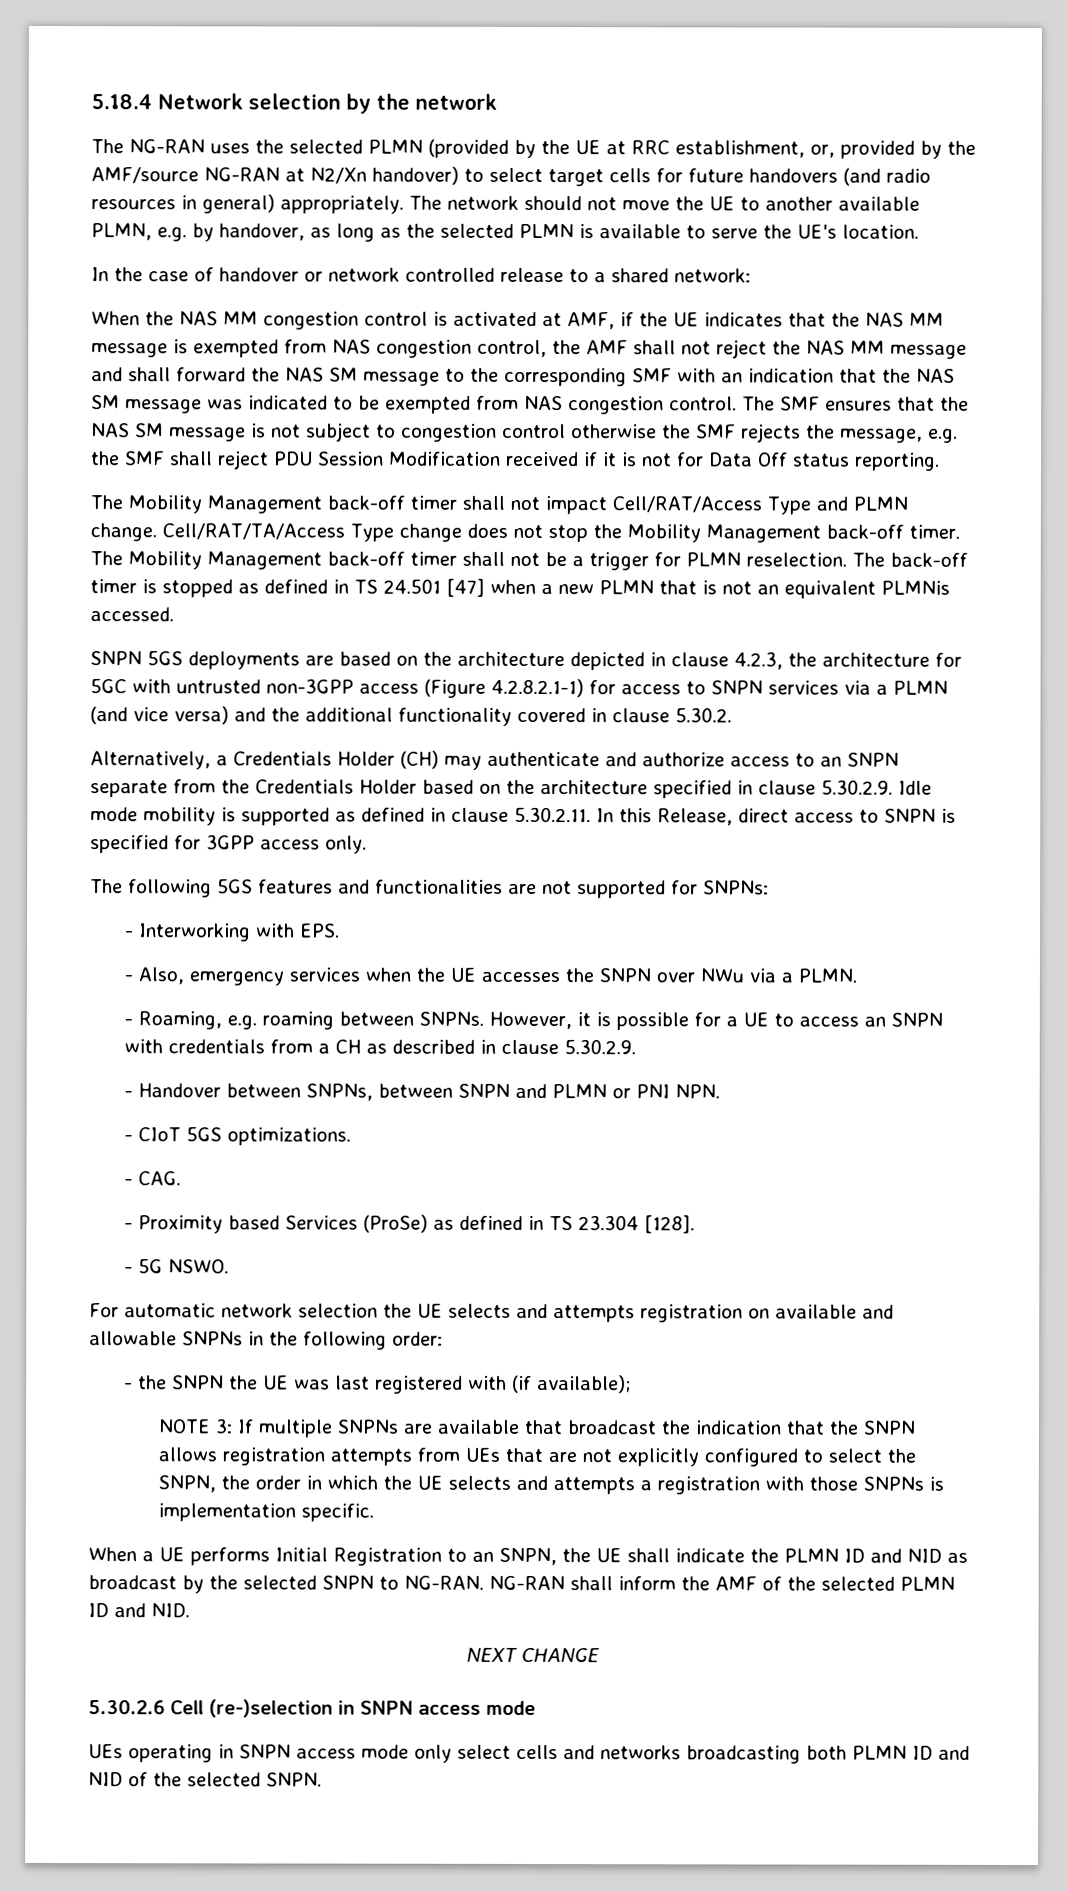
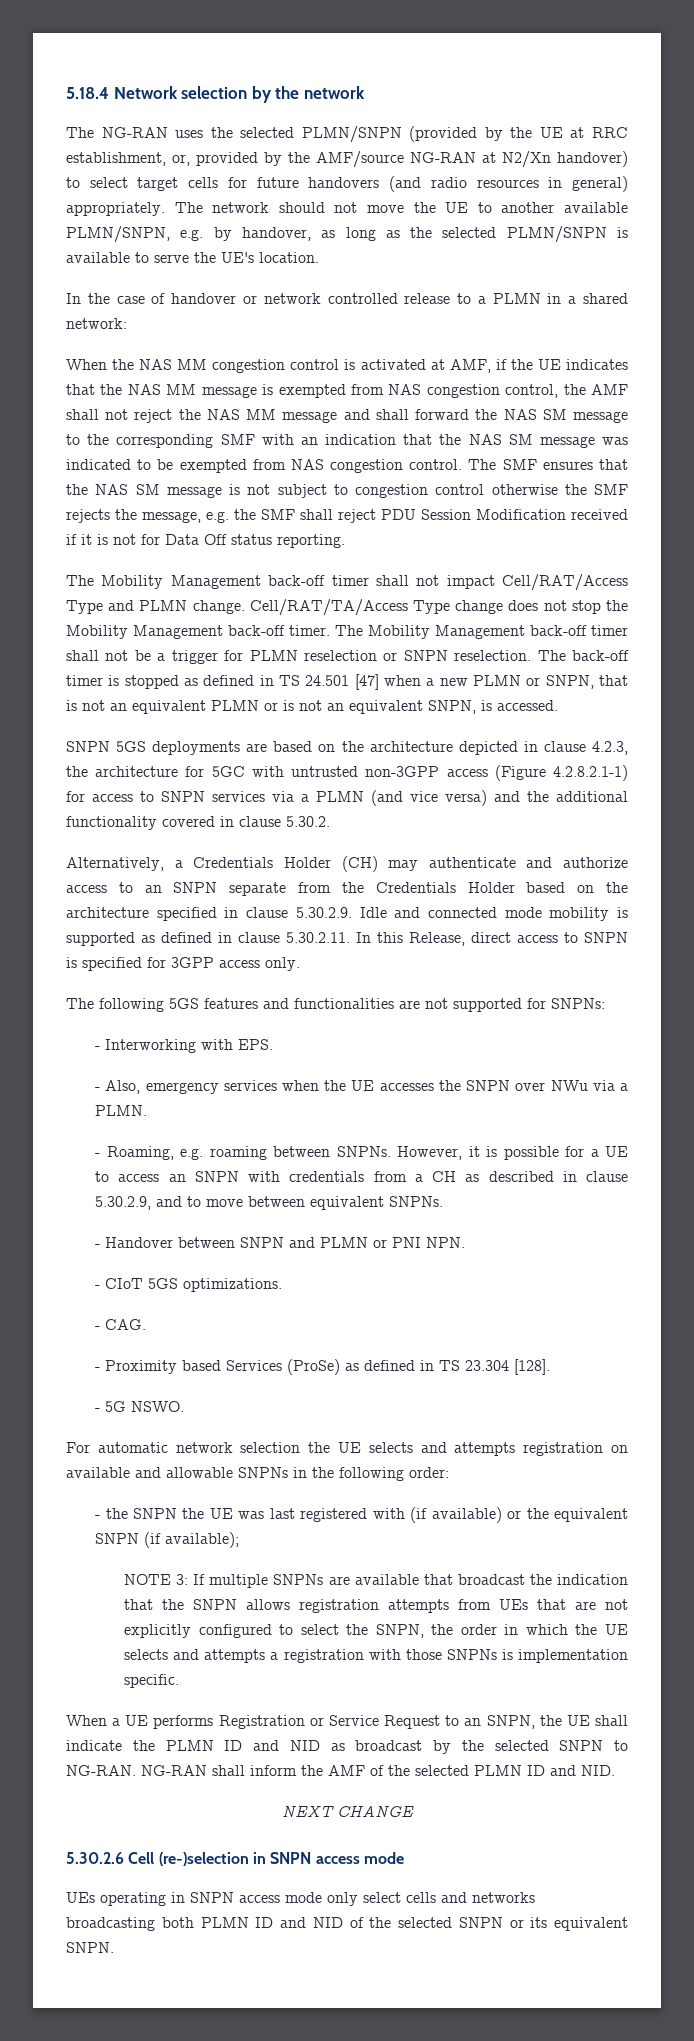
- The NG-RAN uses the selected PLMN (provided by the UE at RRC establishment, or, provided by the AMF/source NG-RAN at N2/Xn handover) to select target cells for future handovers (and radio resources in general) appropriately.
+ The NG-RAN uses the selected PLMN/SNPN (provided by the UE at RRC establishment, or, provided by the AMF/source NG-RAN at N2/Xn handover) to select target cells for future handovers (and radio resources in general) appropriately.
- The network should not move the UE to another available PLMN, e.g. by handover, as long as the selected PLMN is available to serve the UE's location.
+ The network should not move the UE to another available PLMN/SNPN, e.g. by handover, as long as the selected PLMN/SNPN is available to serve the UE's location.
- In the case of handover or network controlled release to a shared network:
+ In the case of handover or network controlled release to a PLMN in a shared network:
- The Mobility Management back-off timer shall not be a trigger for PLMN reselection.
+ The Mobility Management back-off timer shall not be a trigger for PLMN reselection or SNPN reselection.
- The back-off timer is stopped as defined in TS 24.501 [47] when a new PLMN that is not an equivalent PLMNis accessed.
+ The back-off timer is stopped as defined in TS 24.501 [47] when a new PLMN or SNPN, that is not an equivalent PLMN or is not an equivalent SNPN, is accessed.
- Alternatively, a Credentials Holder (CH) may authenticate and authorize access to an SNPN separate from the Credentials Holder based on the architecture specified in clause 5.30.2.9. Idle mode mobility is supported as defined in clause 5.30.2.11. In this Release, direct access to SNPN is specified for 3GPP access only.
+ Alternatively, a Credentials Holder (CH) may authenticate and authorize access to an SNPN separate from the Credentials Holder based on the architecture specified in clause 5.30.2.9. Idle and connected mode mobility is supported as defined in clause 5.30.2.11. In this Release, direct access to SNPN is specified for 3GPP access only.
- However, it is possible for a UE to access an SNPN with credentials from a CH as described in clause 5.30.2.9.
+ However, it is possible for a UE to access an SNPN with credentials from a CH as described in clause 5.30.2.9, and to move between equivalent SNPNs.
- - Handover between SNPNs, between SNPN and PLMN or PNI NPN.
+ - Handover between SNPN and PLMN or PNI NPN.
- - the SNPN the UE was last registered with (if available);
+ - the SNPN the UE was last registered with (if available) or the equivalent SNPN (if available);
- When a UE performs Initial Registration to an SNPN, the UE shall indicate the PLMN ID and NID as broadcast by the selected SNPN to NG-RAN.
+ When a UE performs Registration or Service Request to an SNPN, the UE shall indicate the PLMN ID and NID as broadcast by the selected SNPN to NG-RAN.
- UEs operating in SNPN access mode only select cells and networks broadcasting both PLMN ID and NID of the selected SNPN.
+ UEs operating in SNPN access mode only select cells and networks broadcasting both PLMN ID and NID of the selected SNPN or its equivalent SNPN.

